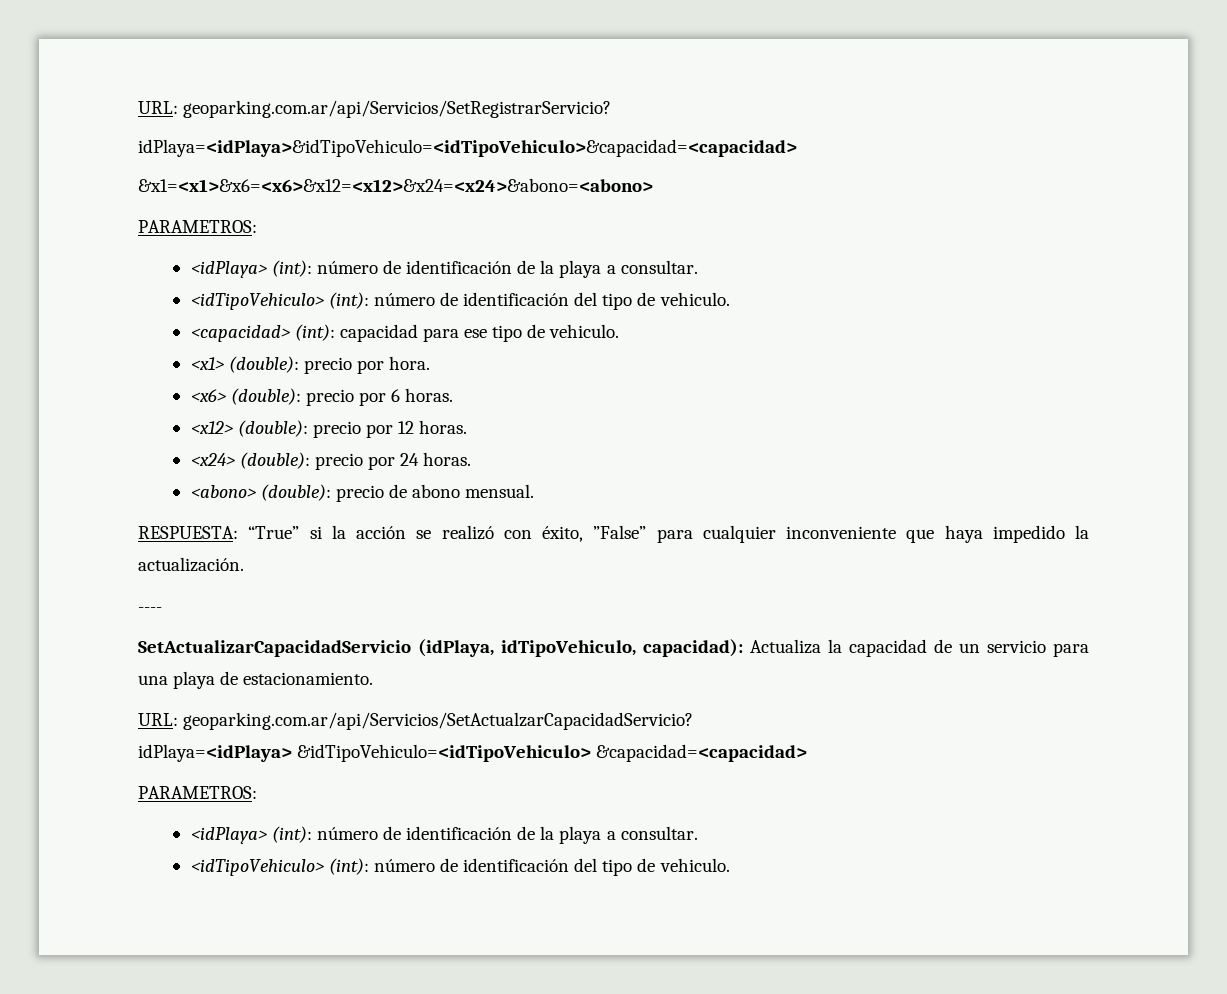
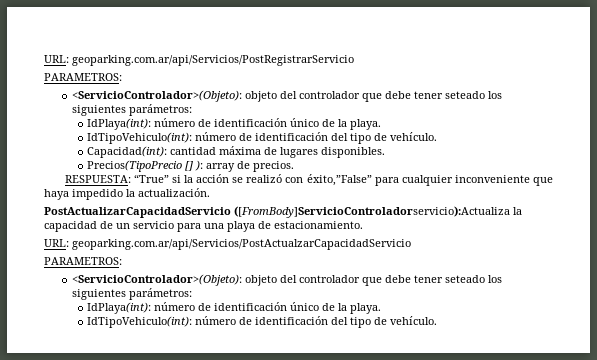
- URL: geoparking.com.ar/api/Servicios/SetRegistrarServicio?
- idPlaya=<idPlaya>&idTipoVehiculo=<idTipoVehiculo>&capacidad=<capacidad>
- &x1=<x1>&x6=<x6>&x12=<x12>&x24=<x24>&abono=<abono>
+ URL: geoparking.com.ar/api/Servicios/PostRegistrarServicio
  PARAMETROS:
- <idPlaya> (int): número de identificación de la playa a consultar.
- <idTipoVehiculo> (int): número de identificación del tipo de vehiculo.
- <capacidad> (int): capacidad para ese tipo de vehiculo.
- <x1> (double): precio por hora.
- <x6> (double): precio por 6 horas.
- <x12> (double): precio por 12 horas.
- <x24> (double): precio por 24 horas.
- <abono> (double): precio de abono mensual.
+ <ServicioControlador>(Objeto): objeto del controlador que debe tener seteado los siguientes parámetros:
+ IdPlaya(int): número de identificación único de la playa.
+ IdTipoVehiculo(int): número de identificación del tipo de vehículo.
+ Capacidad(int): cantidad máxima de lugares disponibles.
+ Precios(TipoPrecio [] ): array de precios.
- RESPUESTA: “True” si la acción se realizó con éxito, ”False” para cualquier inconveniente que haya impedido la actualización.
+ RESPUESTA: “True” si la acción se realizó con éxito,”False” para cualquier inconveniente que haya impedido la actualización.
- ----
- SetActualizarCapacidadServicio (idPlaya, idTipoVehiculo, capacidad): Actualiza la capacidad de un servicio para una playa de estacionamiento.
+ PostActualizarCapacidadServicio ([FromBody]ServicioControladorservicio):Actualiza la capacidad de un servicio para una playa de estacionamiento.
- URL: geoparking.com.ar/api/Servicios/SetActualzarCapacidadServicio?
- idPlaya=<idPlaya> &idTipoVehiculo=<idTipoVehiculo> &capacidad=<capacidad>
+ URL: geoparking.com.ar/api/Servicios/PostActualzarCapacidadServicio
  PARAMETROS:
- <idPlaya> (int): número de identificación de la playa a consultar.
- <idTipoVehiculo> (int): número de identificación del tipo de vehiculo.
+ <ServicioControlador>(Objeto): objeto del controlador que debe tener seteado los siguientes parámetros:
+ IdPlaya(int): número de identificación único de la playa.
+ IdTipoVehiculo(int): número de identificación del tipo de vehículo.

